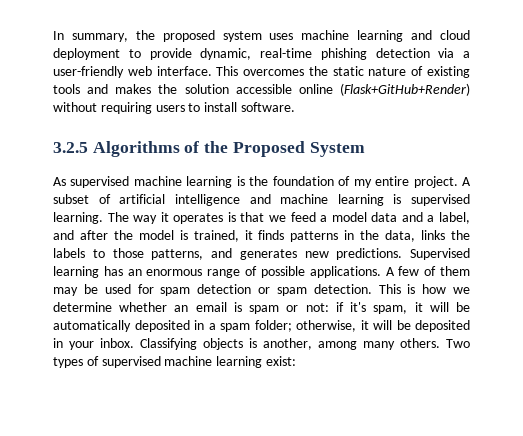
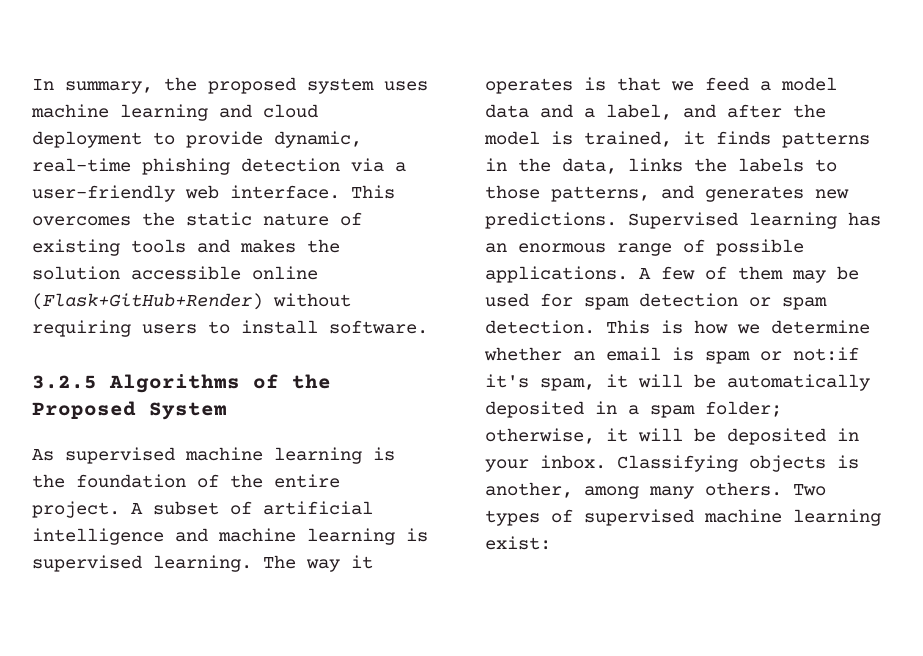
- As supervised machine learning is the foundation of my entire project.
+ As supervised machine learning is the foundation of the entire project.
- This is how we determine whether an email is spam or not: if it's spam, it will be automatically deposited in a spam folder; otherwise, it will be deposited in your inbox.
+ This is how we determine whether an email is spam or not:if it's spam, it will be automatically deposited in a spam folder; otherwise, it will be deposited in your inbox.

